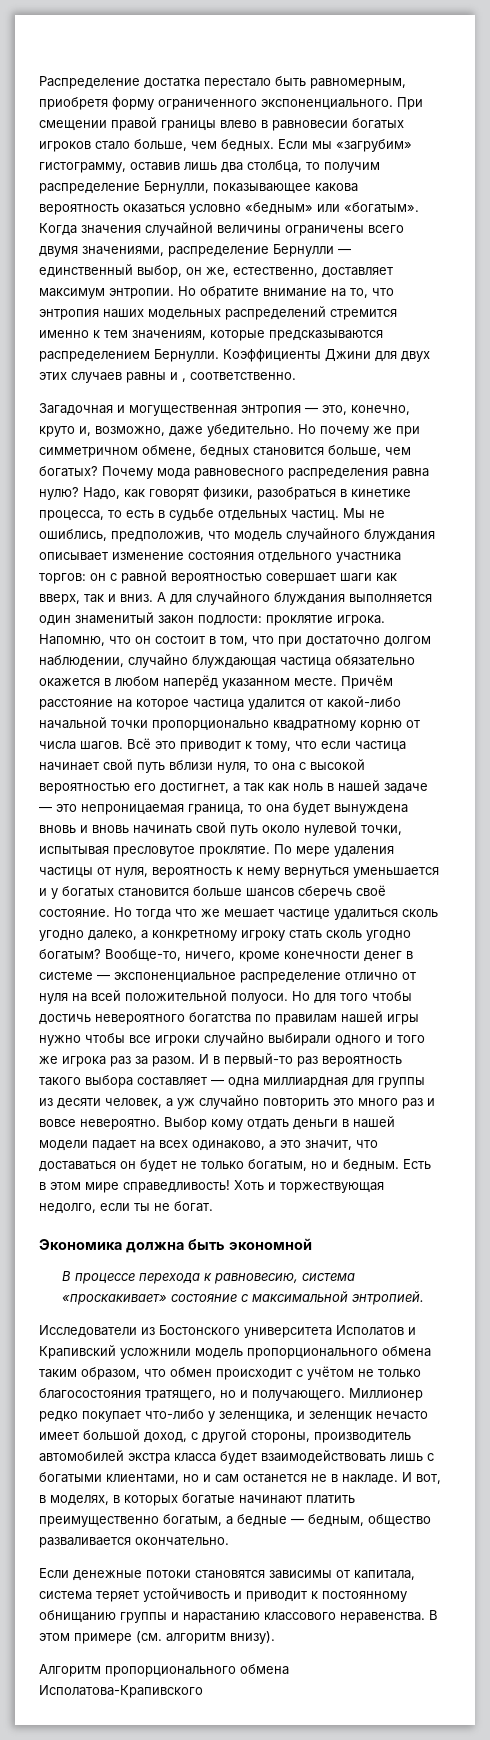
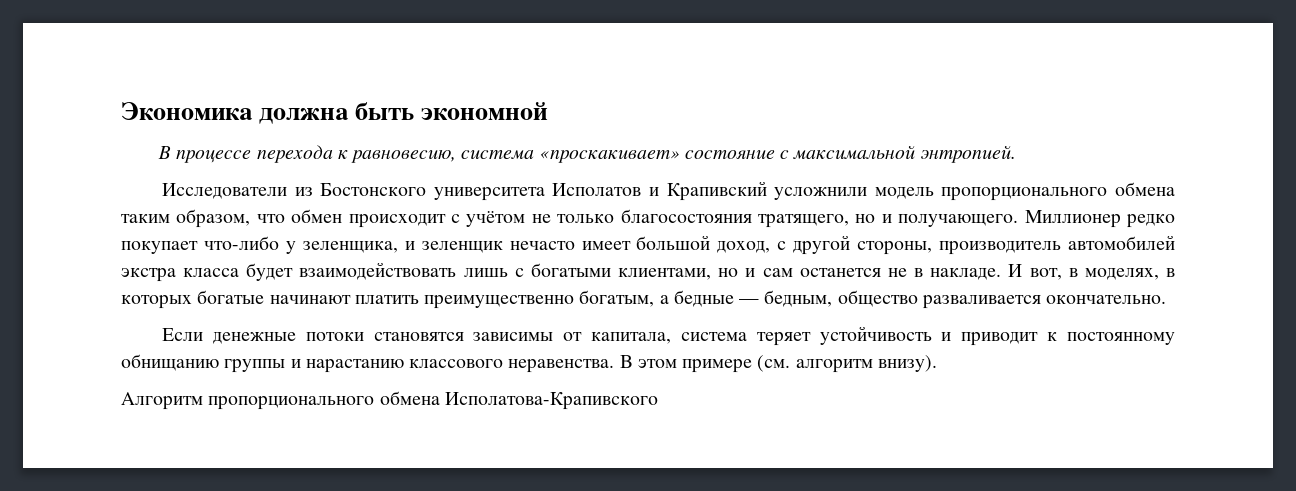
- Распределение достатка перестало быть равномерным, приобретя форму ограниченного экспоненциального. При смещении правой границы влево в равновесии богатых игроков стало больше, чем бедных. Если мы «загрубим» гистограмму, оставив лишь два столбца, то получим распределение Бернулли, показывающее какова вероятность оказаться условно «бедным» или «богатым». Когда значения случайной величины ограничены всего двумя значениями, распределение Бернулли — единственный выбор, он же, естественно, доставляет максимум энтропии. Но обратите внимание на то, что энтропия наших модельных распределений стремится именно к тем значениям, которые предсказываются распределением Бернулли. Коэффициенты Джини для двух этих случаев равны и , соответственно.
- Загадочная и могущественная энтропия — это, конечно, круто и, возможно, даже убедительно. Но почему же при симметричном обмене, бедных становится больше, чем богатых? Почему мода равновесного распределения равна нулю? Надо, как говорят физики, разобраться в кинетике процесса, то есть в судьбе отдельных частиц. Мы не ошиблись, предположив, что модель случайного блуждания описывает изменение состояния отдельного участника торгов: он с равной вероятностью совершает шаги как вверх, так и вниз. А для случайного блуждания выполняется один знаменитый закон подлости: проклятие игрока. Напомню, что он состоит в том, что при достаточно долгом наблюдении, случайно блуждающая частица обязательно окажется в любом наперёд указанном месте. Причём расстояние на которое частица удалится от какой-либо начальной точки пропорционально квадратному корню от числа шагов. Всё это приводит к тому, что если частица начинает свой путь вблизи нуля, то она с высокой вероятностью его достигнет, а так как ноль в нашей задаче — это непроницаемая граница, то она будет вынуждена вновь и вновь начинать свой путь около нулевой точки, испытывая пресловутое проклятие. По мере удаления частицы от нуля, вероятность к нему вернуться уменьшается и у богатых становится больше шансов сберечь своё состояние. Но тогда что же мешает частице удалиться сколь угодно далеко, а конкретному игроку стать сколь угодно богатым? Вообще-то, ничего, кроме конечности денег в системе — экспоненциальное распределение отлично от нуля на всей положительной полуоси. Но для того чтобы достичь невероятного богатства по правилам нашей игры нужно чтобы все игроки случайно выбирали одного и того же игрока раз за разом. И в первый-то раз вероятность такого выбора составляет — одна миллиардная для группы из десяти человек, а уж случайно повторить это много раз и вовсе невероятно. Выбор кому отдать деньги в нашей модели падает на всех одинаково, а это значит, что доставаться он будет не только богатым, но и бедным. Есть в этом мире справедливость! Хоть и торжествующая недолго, если ты не богат.

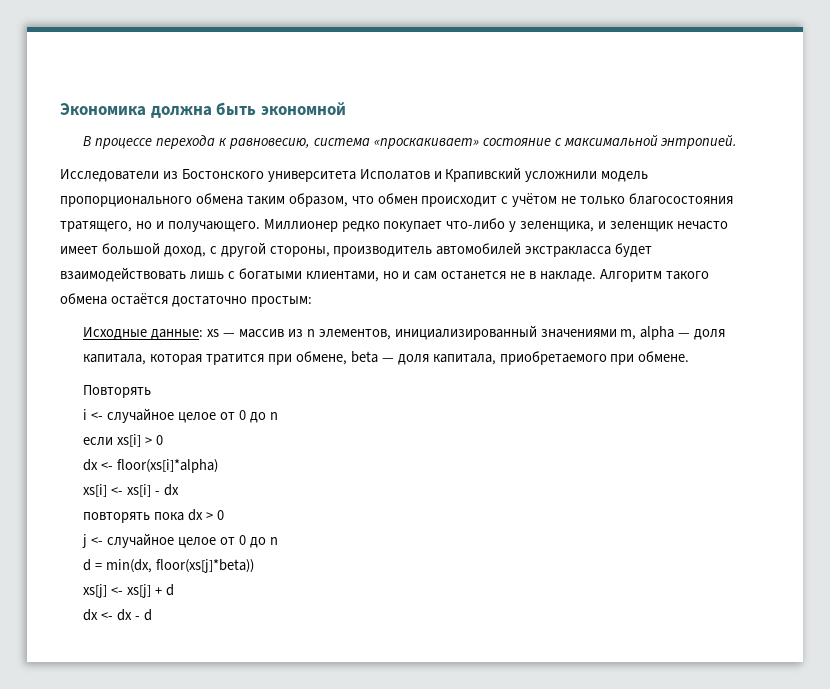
- Миллионер редко покупает что-либо у зеленщика, и зеленщик нечасто имеет большой доход, с другой стороны, производитель автомобилей экстра класса будет взаимодействовать лишь с богатыми клиентами, но и сам останется не в накладе.
+ Миллионер редко покупает что-либо у зеленщика, и зеленщик нечасто имеет большой доход, с другой стороны, производитель автомобилей экстракласса будет взаимодействовать лишь с богатыми клиентами, но и сам останется не в накладе.
- И вот, в моделях, в которых богатые начинают платить преимущественно богатым, а бедные — бедным, общество разваливается окончательно.
- Если денежные потоки становятся зависимы от капитала, система теряет устойчивость и приводит к постоянному обнищанию группы и нарастанию классового неравенства. В этом примере (см. алгоритм внизу).
- Алгоритм пропорционального обмена Исполатова-Крапивского
+ Алгоритм такого обмена остаётся достаточно простым:
+ Исходные данные: xs — массив из n элементов, инициализированный значениями m, alpha — доля капитала, которая тратится при обмене, beta — доля капитала, приобретаемого при обмене.
+ Повторять
+ i <- случайное целое от 0 до n
+ если xs[i] > 0
+ dx <- floor(xs[i]*alpha)
+ xs[i] <- xs[i] - dx
+ повторять пока dx > 0
+ j <- случайное целое от 0 до n
+ d = min(dx, floor(xs[j]*beta))
+ xs[j] <- xs[j] + d
+ dx <- dx - d

